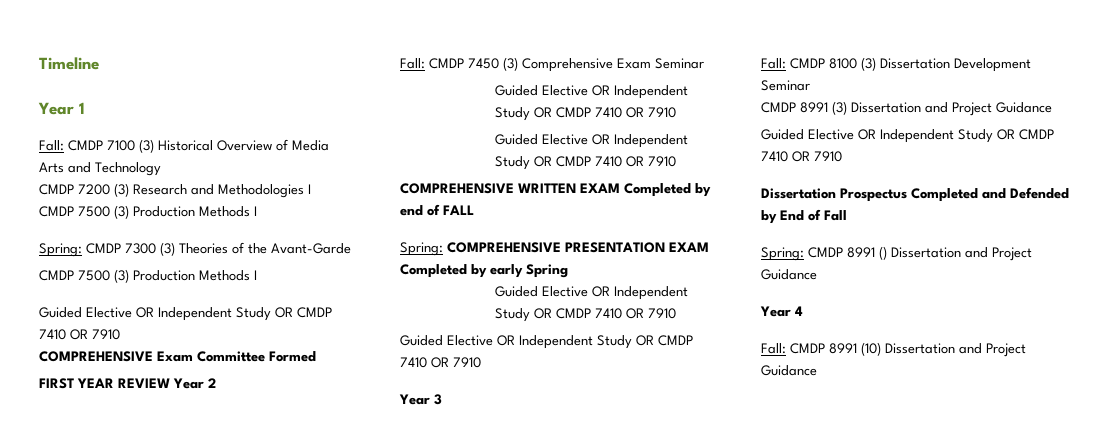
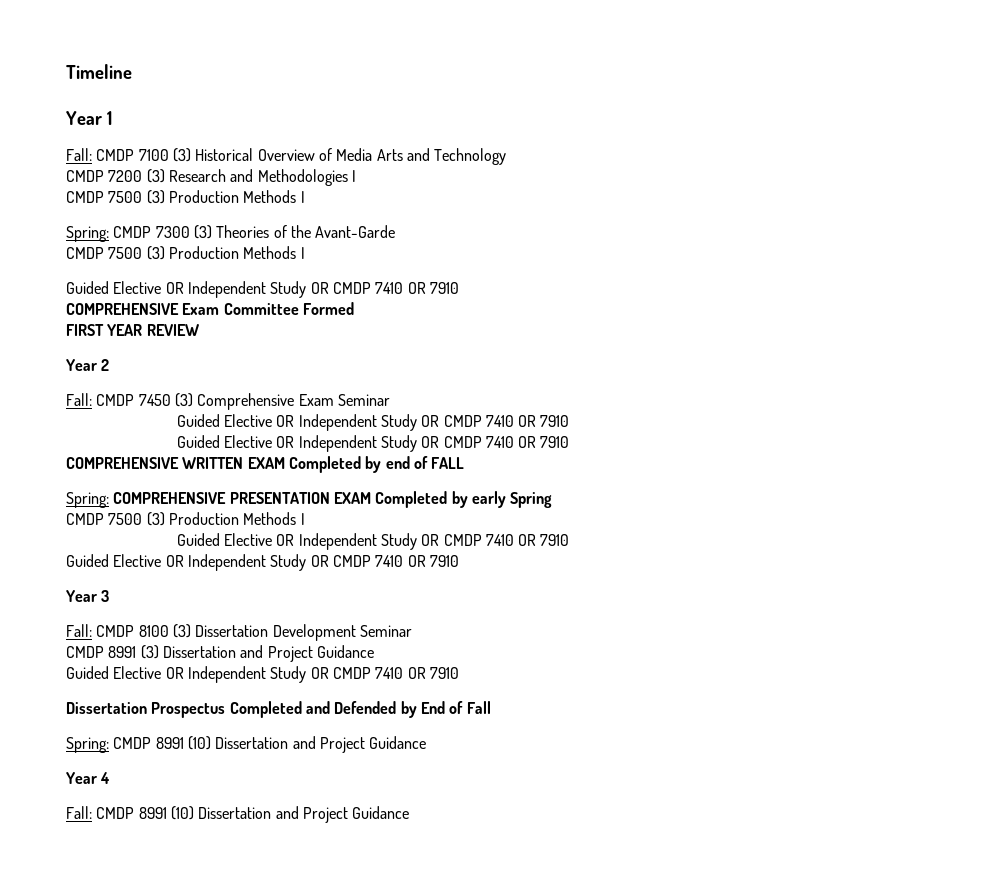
- FIRST YEAR REVIEW Year 2
+ FIRST YEAR REVIEW
+ Year 2
  Spring: COMPREHENSIVE PRESENTATION EXAM Completed by early Spring
+ CMDP 7500 (3) Production Methods I
- Spring: CMDP 8991 () Dissertation and Project Guidance
+ Spring: CMDP 8991 (10) Dissertation and Project Guidance

